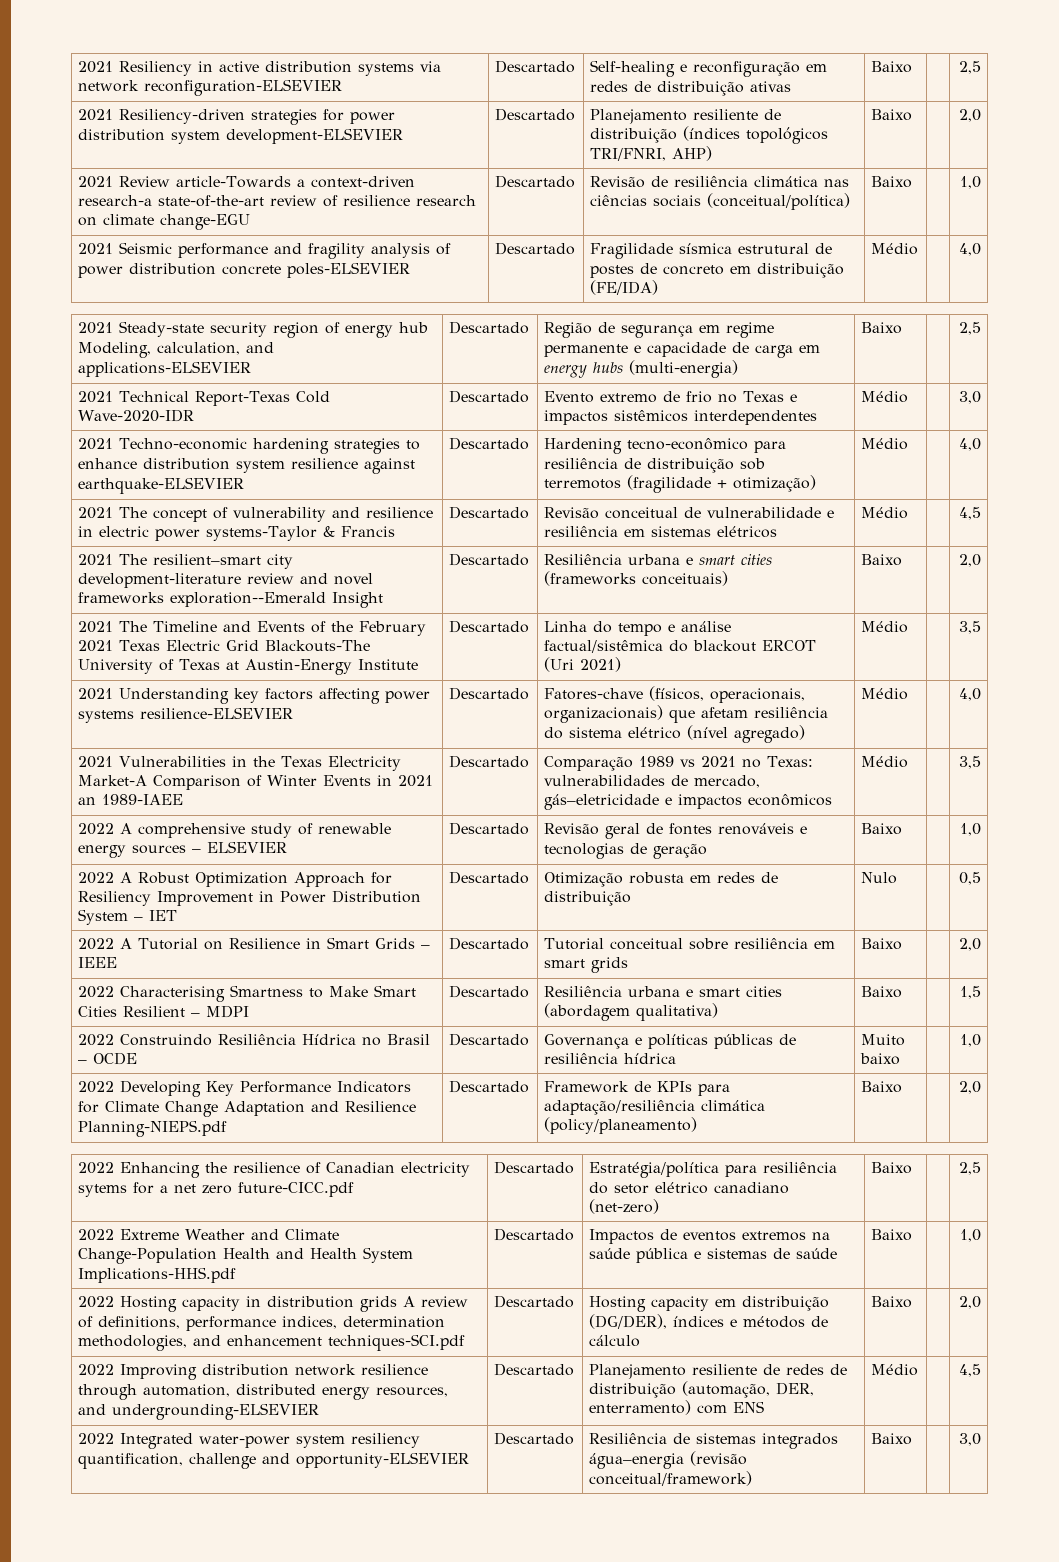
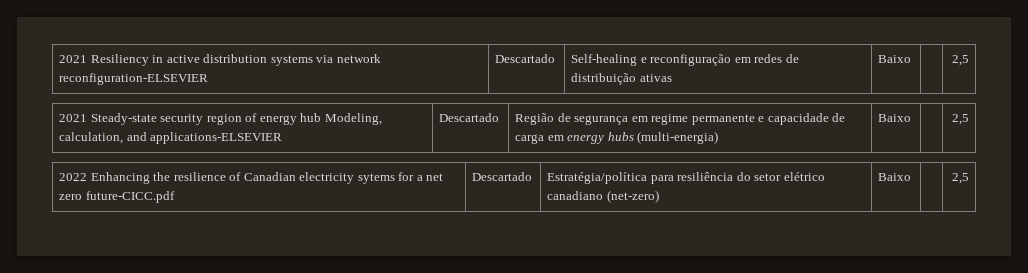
- 2021 Resiliency-driven strategies for power distribution system development-ELSEVIER | Descartado | Planejamento resiliente de distribuição (índices topológicos TRI/FNRI, AHP) | Baixo | | 2,0
- 2021 Review article-Towards a context-driven research-a state-of-the-art review of resilience research on climate change-EGU | Descartado | Revisão de resiliência climática nas ciências sociais (conceitual/política) | Baixo | | 1,0
- 2021 Seismic performance and fragility analysis of power distribution concrete poles-ELSEVIER | Descartado | Fragilidade sísmica estrutural de postes de concreto em distribuição (FE/IDA) | Médio | | 4,0
- 2021 Technical Report-Texas Cold Wave-2020-IDR | Descartado | Evento extremo de frio no Texas e impactos sistêmicos interdependentes | Médio | | 3,0
- 2021 Techno-economic hardening strategies to enhance distribution system resilience against earthquake-ELSEVIER | Descartado | Hardening tecno-econômico para resiliência de distribuição sob terremotos (fragilidade + otimização) | Médio | | 4,0
- 2021 The concept of vulnerability and resilience in electric power systems-Taylor & Francis | Descartado | Revisão conceitual de vulnerabilidade e resiliência em sistemas elétricos | Médio | | 4,5
- 2021 The resilient–smart city development-literature review and novel frameworks exploration--Emerald Insight | Descartado | Resiliência urbana e smart cities (frameworks conceituais) | Baixo | | 2,0
- 2021 The Timeline and Events of the February 2021 Texas Electric Grid Blackouts-The University of Texas at Austin-Energy Institute | Descartado | Linha do tempo e análise factual/sistêmica do blackout ERCOT (Uri 2021) | Médio | | 3,5
- 2021 Understanding key factors affecting power systems resilience-ELSEVIER | Descartado | Fatores-chave (físicos, operacionais, organizacionais) que afetam resiliência do sistema elétrico (nível agregado) | Médio | | 4,0
- 2021 Vulnerabilities in the Texas Electricity Market-A Comparison of Winter Events in 2021 an 1989-IAEE | Descartado | Comparação 1989 vs 2021 no Texas: vulnerabilidades de mercado, gás–eletricidade e impactos econômicos | Médio | | 3,5
- 2022 A comprehensive study of renewable energy sources – ELSEVIER | Descartado | Revisão geral de fontes renováveis e tecnologias de geração | Baixo | | 1,0
- 2022 A Robust Optimization Approach for Resiliency Improvement in Power Distribution System – IET | Descartado | Otimização robusta em redes de distribuição | Nulo | | 0,5
- 2022 A Tutorial on Resilience in Smart Grids – IEEE | Descartado | Tutorial conceitual sobre resiliência em smart grids | Baixo | | 2,0
- 2022 Characterising Smartness to Make Smart Cities Resilient – MDPI | Descartado | Resiliência urbana e smart cities (abordagem qualitativa) | Baixo | | 1,5
- 2022 Construindo Resiliência Hídrica no Brasil – OCDE | Descartado | Governança e políticas públicas de resiliência hídrica | Muito baixo | | 1,0
- 2022 Developing Key Performance Indicators for Climate Change Adaptation and Resilience Planning-NIEPS.pdf | Descartado | Framework de KPIs para adaptação/resiliência climática (policy/planeamento) | Baixo | | 2,0
- 2022 Extreme Weather and Climate Change-Population Health and Health System Implications-HHS.pdf | Descartado | Impactos de eventos extremos na saúde pública e sistemas de saúde | Baixo | | 1,0
- 2022 Hosting capacity in distribution grids A review of definitions, performance indices, determination methodologies, and enhancement techniques-SCI.pdf | Descartado | Hosting capacity em distribuição (DG/DER), índices e métodos de cálculo | Baixo | | 2,0
- 2022 Improving distribution network resilience through automation, distributed energy resources, and undergrounding-ELSEVIER | Descartado | Planejamento resiliente de redes de distribuição (automação, DER, enterramento) com ENS | Médio | | 4,5
- 2022 Integrated water-power system resiliency quantification, challenge and opportunity-ELSEVIER | Descartado | Resiliência de sistemas integrados água–energia (revisão conceitual/framework) | Baixo | | 3,0

